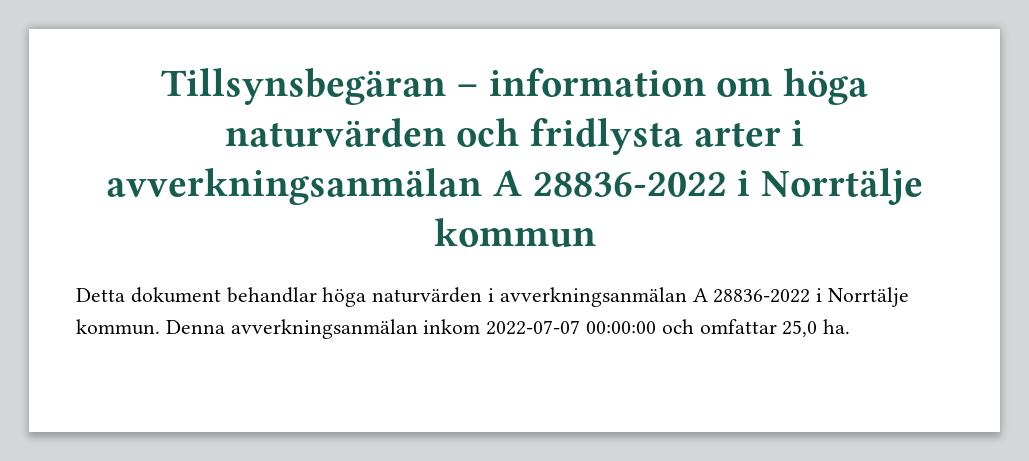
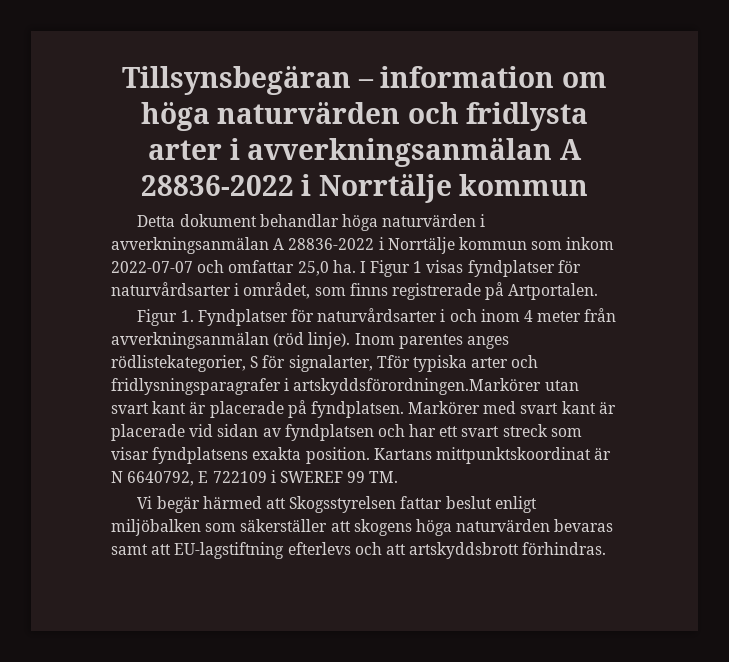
- Detta dokument behandlar höga naturvärden i avverkningsanmälan A 28836-2022 i Norrtälje kommun. Denna avverkningsanmälan inkom 2022-07-07 00:00:00 och omfattar 25,0 ha.
+ Detta dokument behandlar höga naturvärden i avverkningsanmälan A 28836-2022 i Norrtälje kommun som inkom 2022-07-07 och omfattar 25,0 ha.
+ I Figur 1 visas fyndplatser för naturvårdsarter i området, som finns registrerade på Artportalen.
+ Figur 1. Fyndplatser för naturvårdsarter i och inom 4 meter från avverkningsanmälan (röd linje). Inom parentes anges rödlistekategorier, S för signalarter, Tför typiska arter och fridlysningsparagrafer i artskyddsförordningen.Markörer utan svart kant är placerade på fyndplatsen. Markörer med svart kant är placerade vid sidan av fyndplatsen och har ett svart streck som visar fyndplatsens exakta position. Kartans mittpunktskoordinat är N 6640792, E 722109 i SWEREF 99 TM.
+ Vi begär härmed att Skogsstyrelsen fattar beslut enligt miljöbalken som säkerställer att skogens höga naturvärden bevaras samt att EU-lagstiftning efterlevs och att artskyddsbrott förhindras.

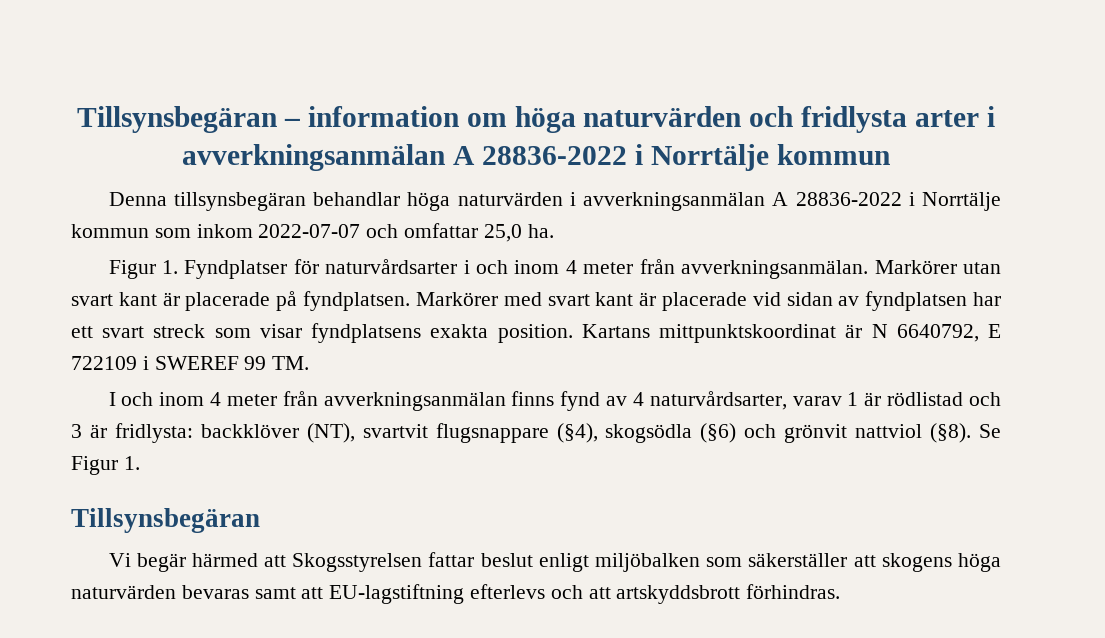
- Detta dokument behandlar höga naturvärden i avverkningsanmälan A 28836-2022 i Norrtälje kommun som inkom 2022-07-07 och omfattar 25,0 ha. I Figur 1 visas fyndplatser för naturvårdsarter i området, som finns registrerade på Artportalen.
+ Denna tillsynsbegäran behandlar höga naturvärden i avverkningsanmälan A 28836-2022 i Norrtälje kommun som inkom 2022-07-07 och omfattar 25,0 ha.
- Figur 1. Fyndplatser för naturvårdsarter i och inom 4 meter från avverkningsanmälan (röd linje). Inom parentes anges rödlistekategorier, S för signalarter, Tför typiska arter och fridlysningsparagrafer i artskyddsförordningen.Markörer utan svart kant är placerade på fyndplatsen.
+ Figur 1. Fyndplatser för naturvårdsarter i och inom 4 meter från avverkningsanmälan. Markörer utan svart kant är placerade på fyndplatsen.
- Markörer med svart kant är placerade vid sidan av fyndplatsen och har ett svart streck som visar fyndplatsens exakta position.
+ Markörer med svart kant är placerade vid sidan av fyndplatsen har ett svart streck som visar fyndplatsens exakta position.
+ I och inom 4 meter från avverkningsanmälan finns fynd av 4 naturvårdsarter, varav 1 är rödlistad och 3 är fridlysta: backklöver (NT), svartvit flugsnappare (§4), skogsödla (§6) och grönvit nattviol (§8). Se Figur 1.
+ Tillsynsbegäran

